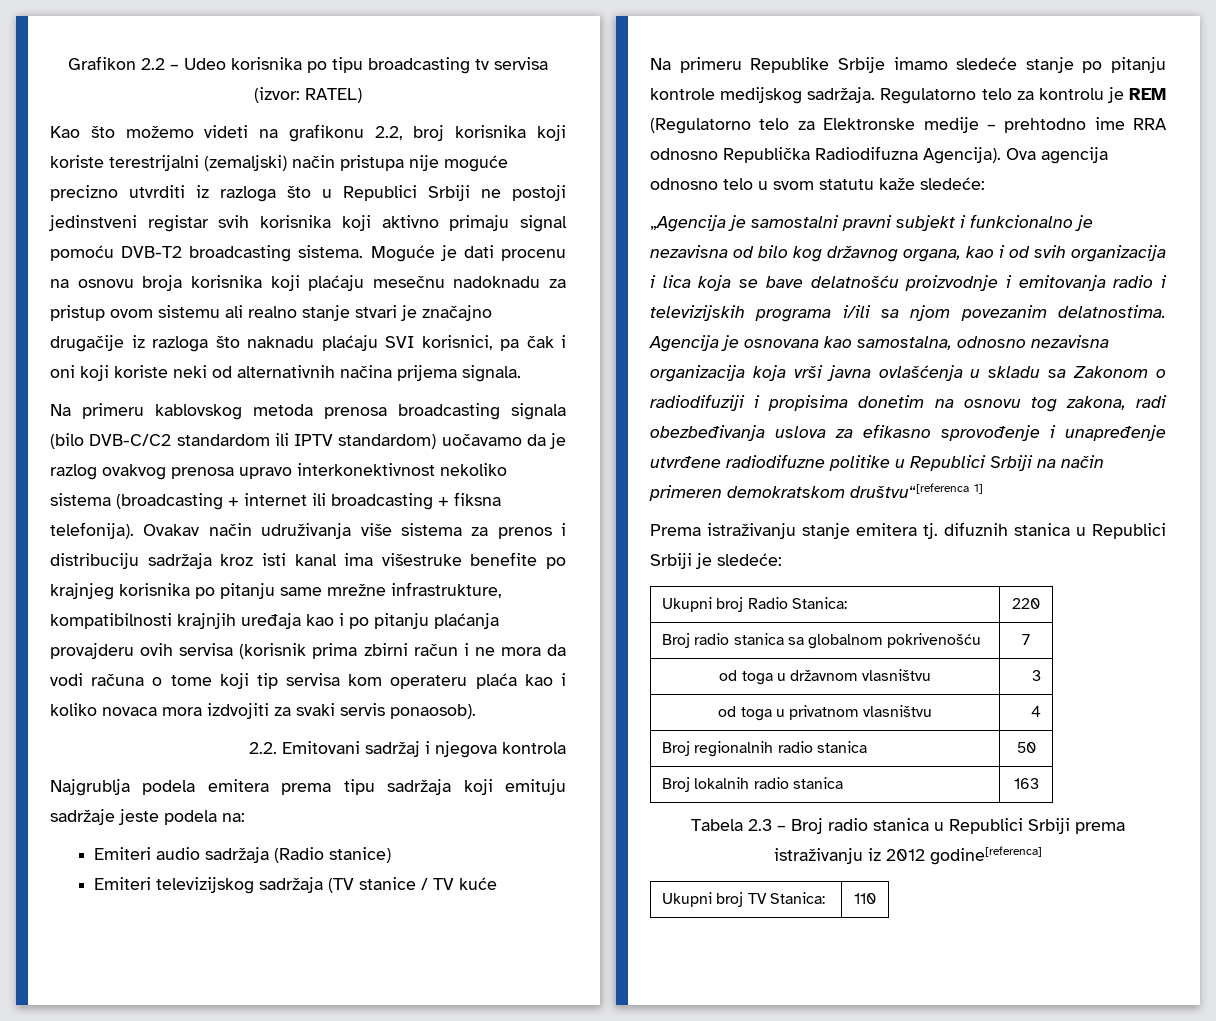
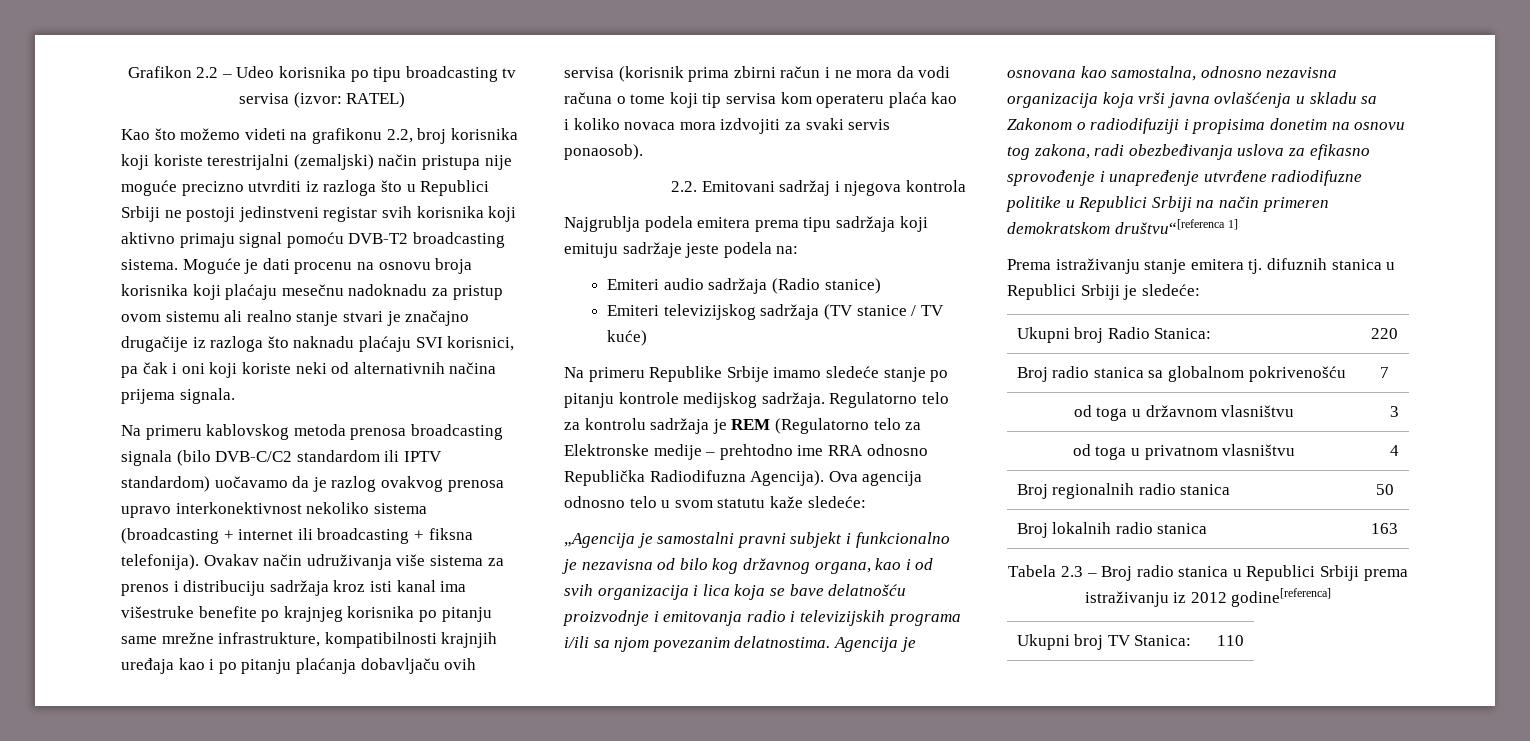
- Ovakav način udruživanja više sistema za prenos i distribuciju sadržaja kroz isti kanal ima višestruke benefite po krajnjeg korisnika po pitanju same mrežne infrastrukture, kompatibilnosti krajnjih uređaja kao i po pitanju plaćanja provajderu ovih servisa (korisnik prima zbirni račun i ne mora da vodi računa o tome koji tip servisa kom operateru plaća kao i koliko novaca mora izdvojiti za svaki servis ponaosob).
+ Ovakav način udruživanja više sistema za prenos i distribuciju sadržaja kroz isti kanal ima višestruke benefite po krajnjeg korisnika po pitanju same mrežne infrastrukture, kompatibilnosti krajnjih uređaja kao i po pitanju plaćanja dobavljaču ovih servisa (korisnik prima zbirni račun i ne mora da vodi računa o tome koji tip servisa kom operateru plaća kao i koliko novaca mora izdvojiti za svaki servis ponaosob).
- Emiteri televizijskog sadržaja (TV stanice / TV kuće
+ Emiteri televizijskog sadržaja (TV stanice / TV kuće)
- Regulatorno telo za kontrolu je REM (Regulatorno telo za Elektronske medije – prehtodno ime RRA odnosno Republička Radiodifuzna Agencija).
+ Regulatorno telo za kontrolu sadržaja je REM (Regulatorno telo za Elektronske medije – prehtodno ime RRA odnosno Republička Radiodifuzna Agencija).

